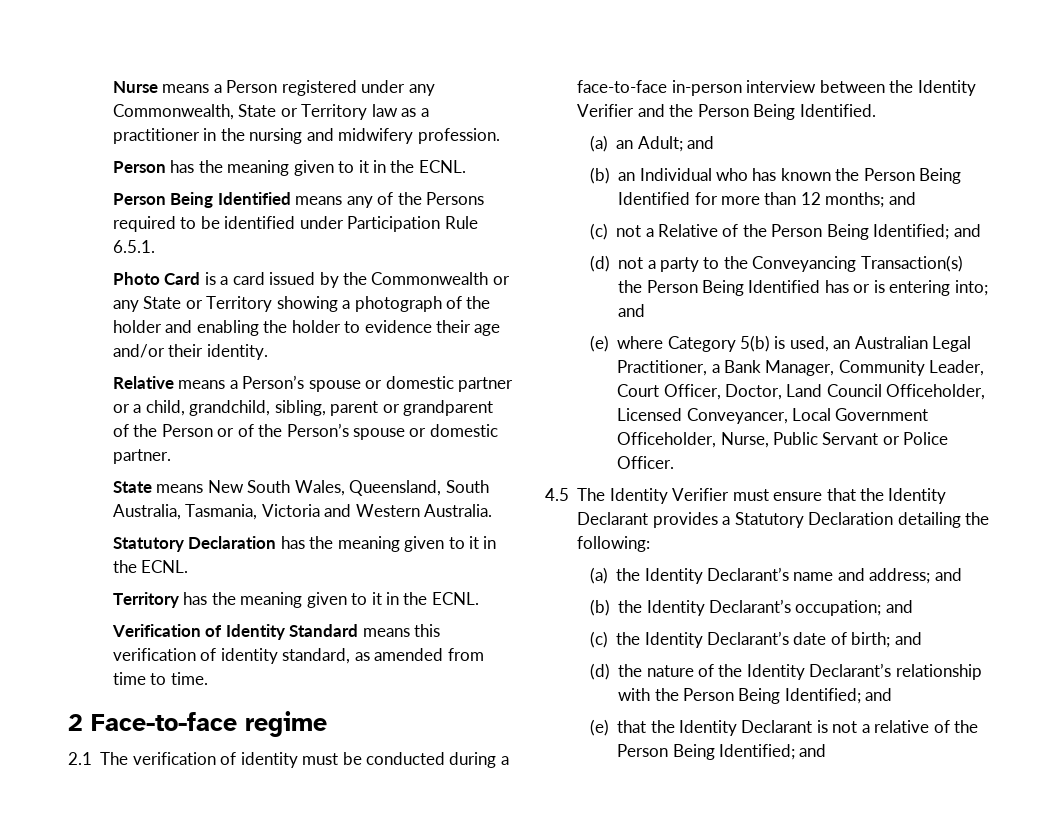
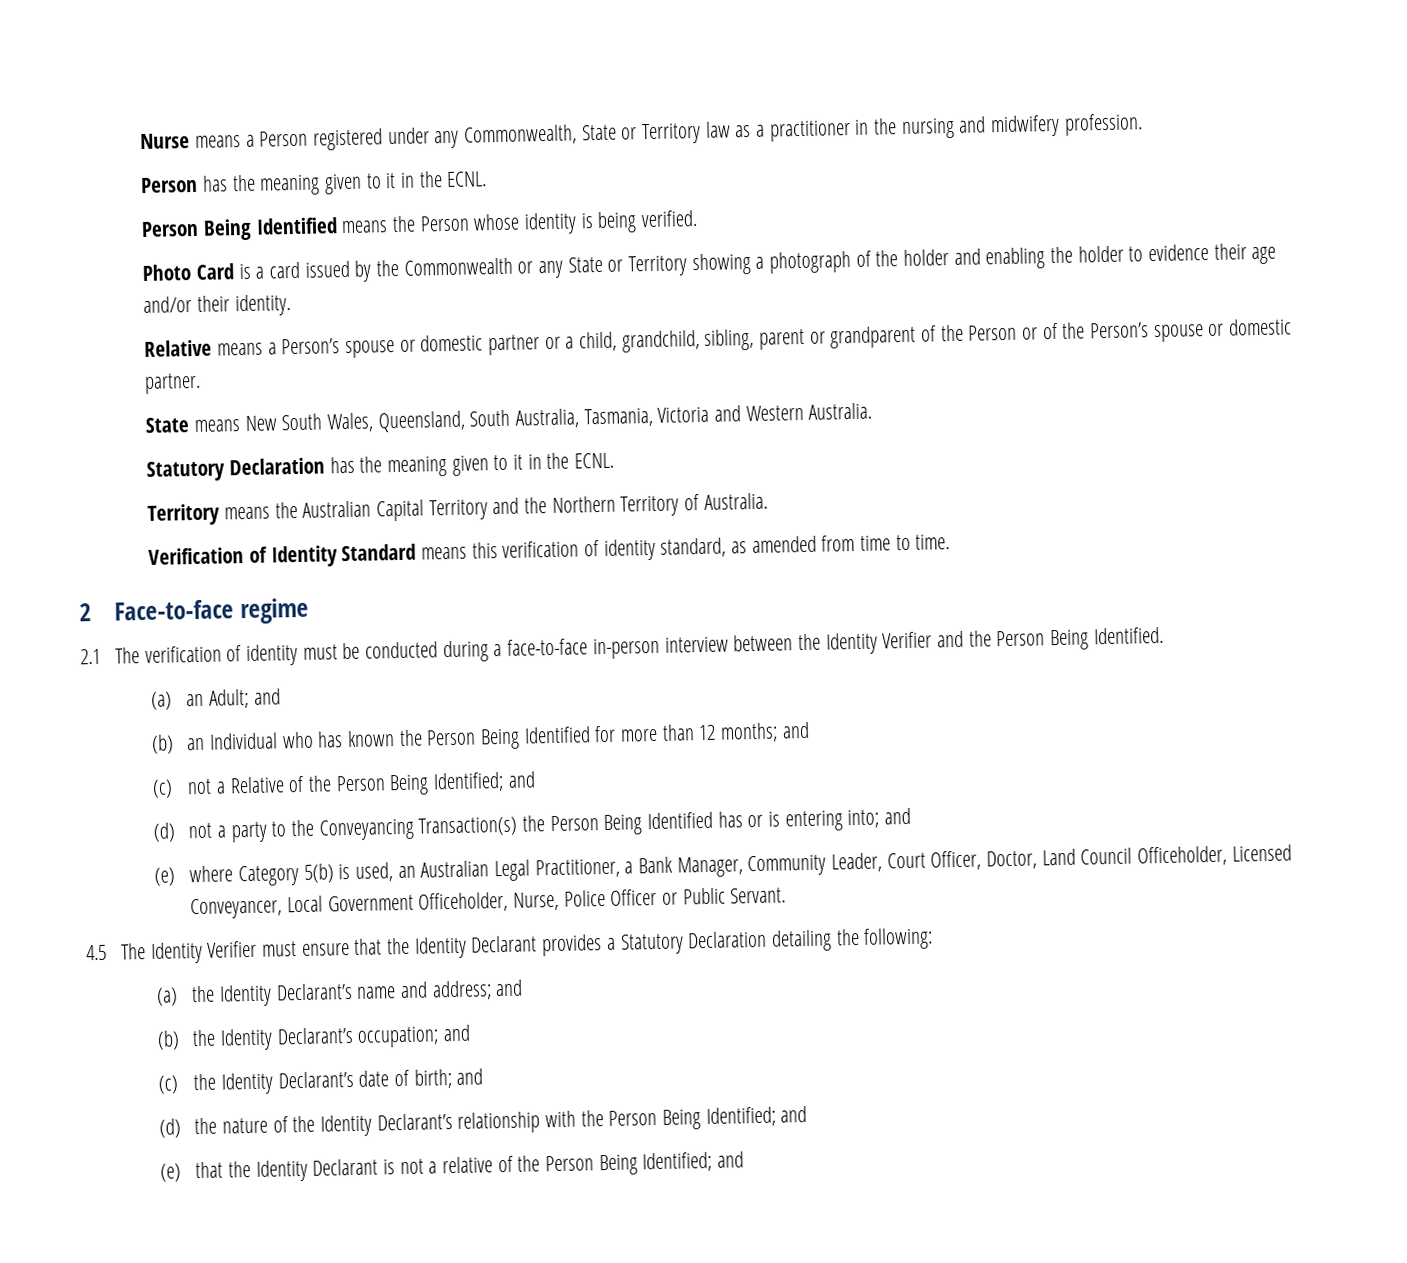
- Person Being Identified means any of the Persons required to be identified under Participation Rule 6.5.1.
+ Person Being Identified means the Person whose identity is being verified.
- Territory has the meaning given to it in the ECNL.
+ Territory means the Australian Capital Territory and the Northern Territory of Australia.
- (e) where Category 5(b) is used, an Australian Legal Practitioner, a Bank Manager, Community Leader, Court Officer, Doctor, Land Council Officeholder, Licensed Conveyancer, Local Government Officeholder, Nurse, Public Servant or Police Officer.
+ (e) where Category 5(b) is used, an Australian Legal Practitioner, a Bank Manager, Community Leader, Court Officer, Doctor, Land Council Officeholder, Licensed Conveyancer, Local Government Officeholder, Nurse, Police Officer or Public Servant.

